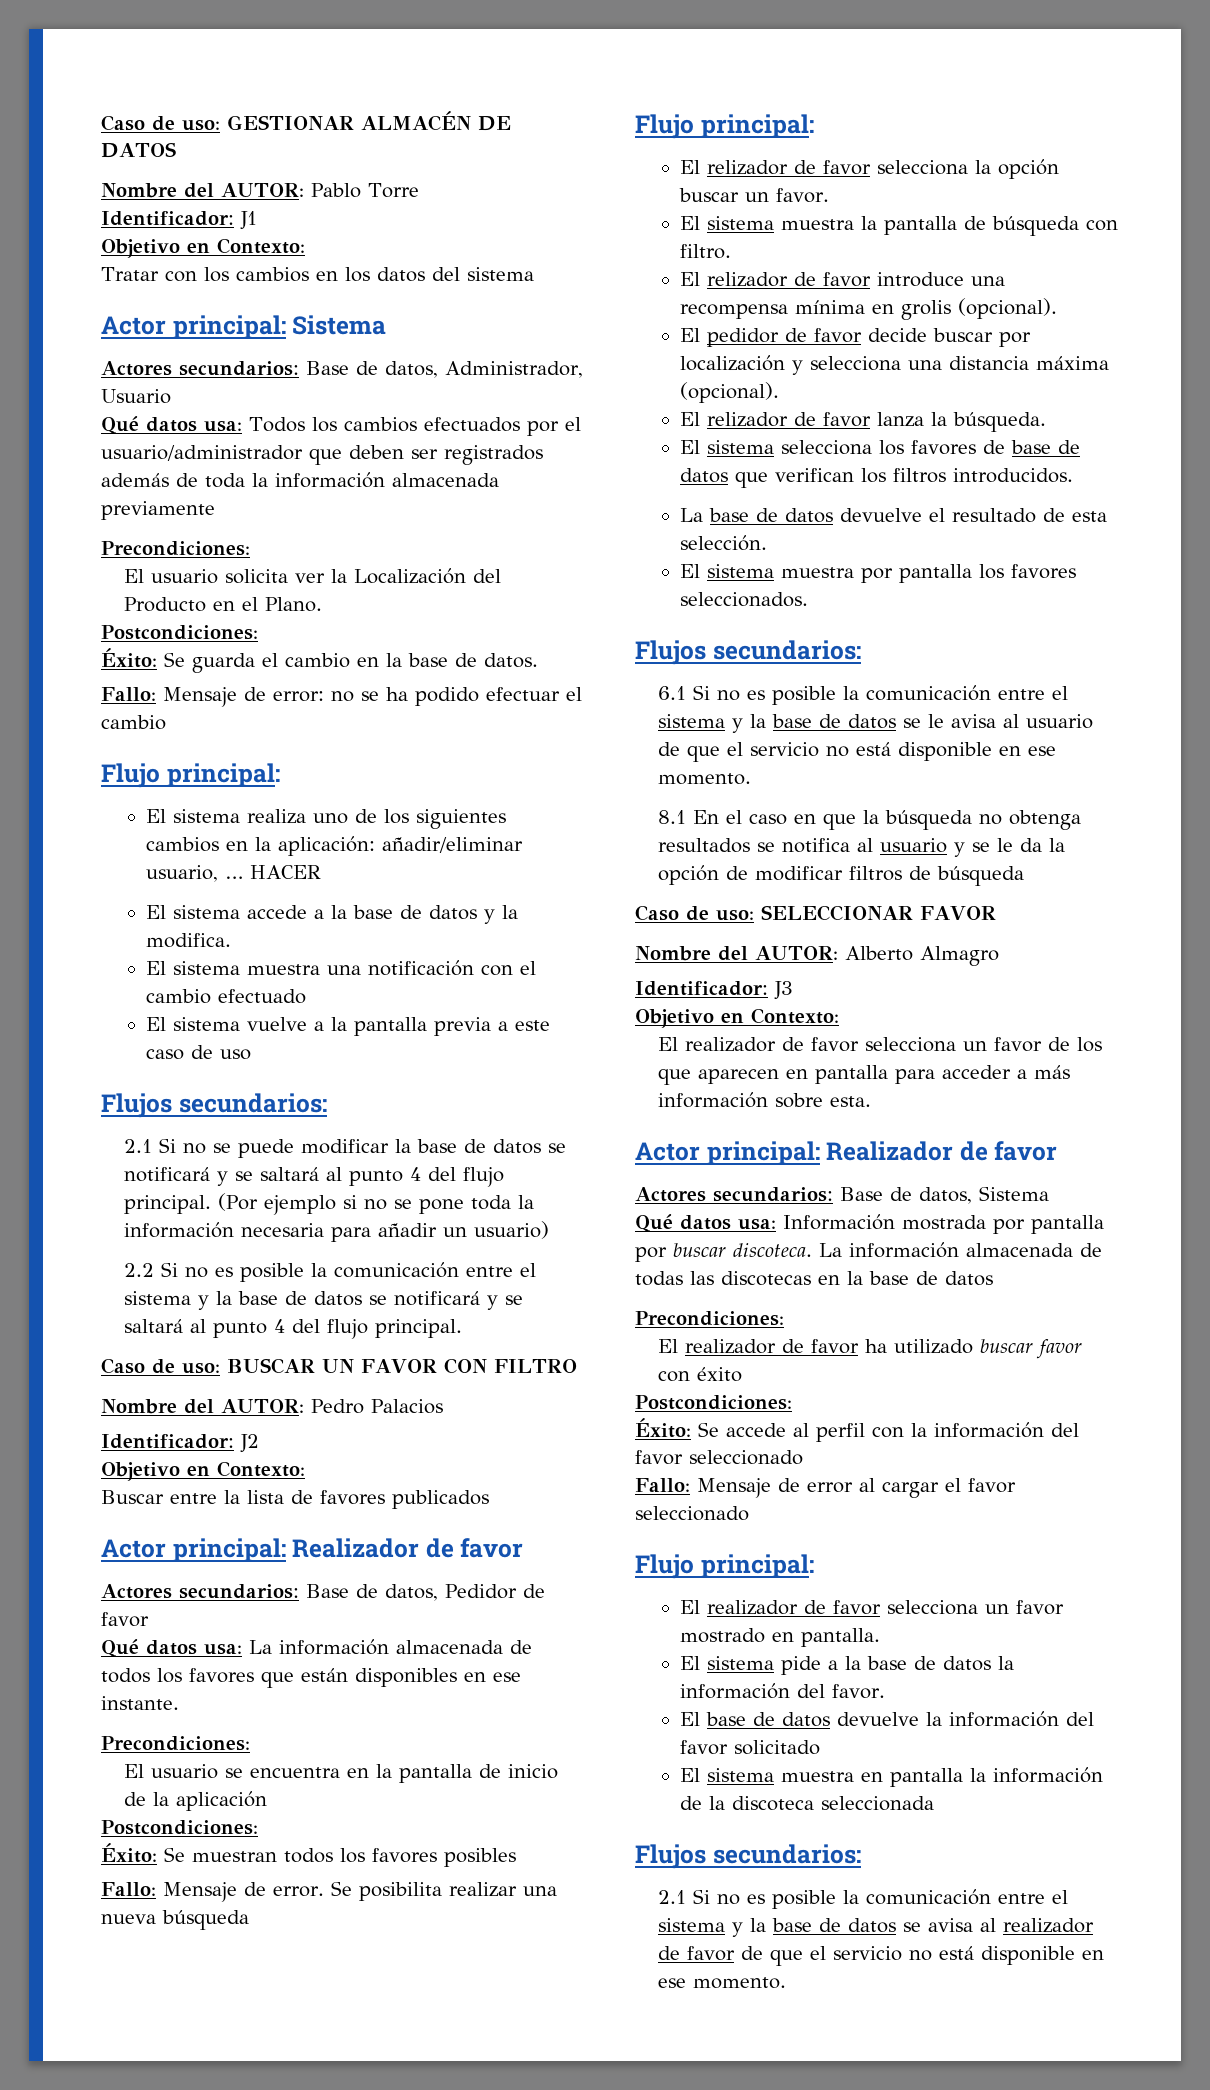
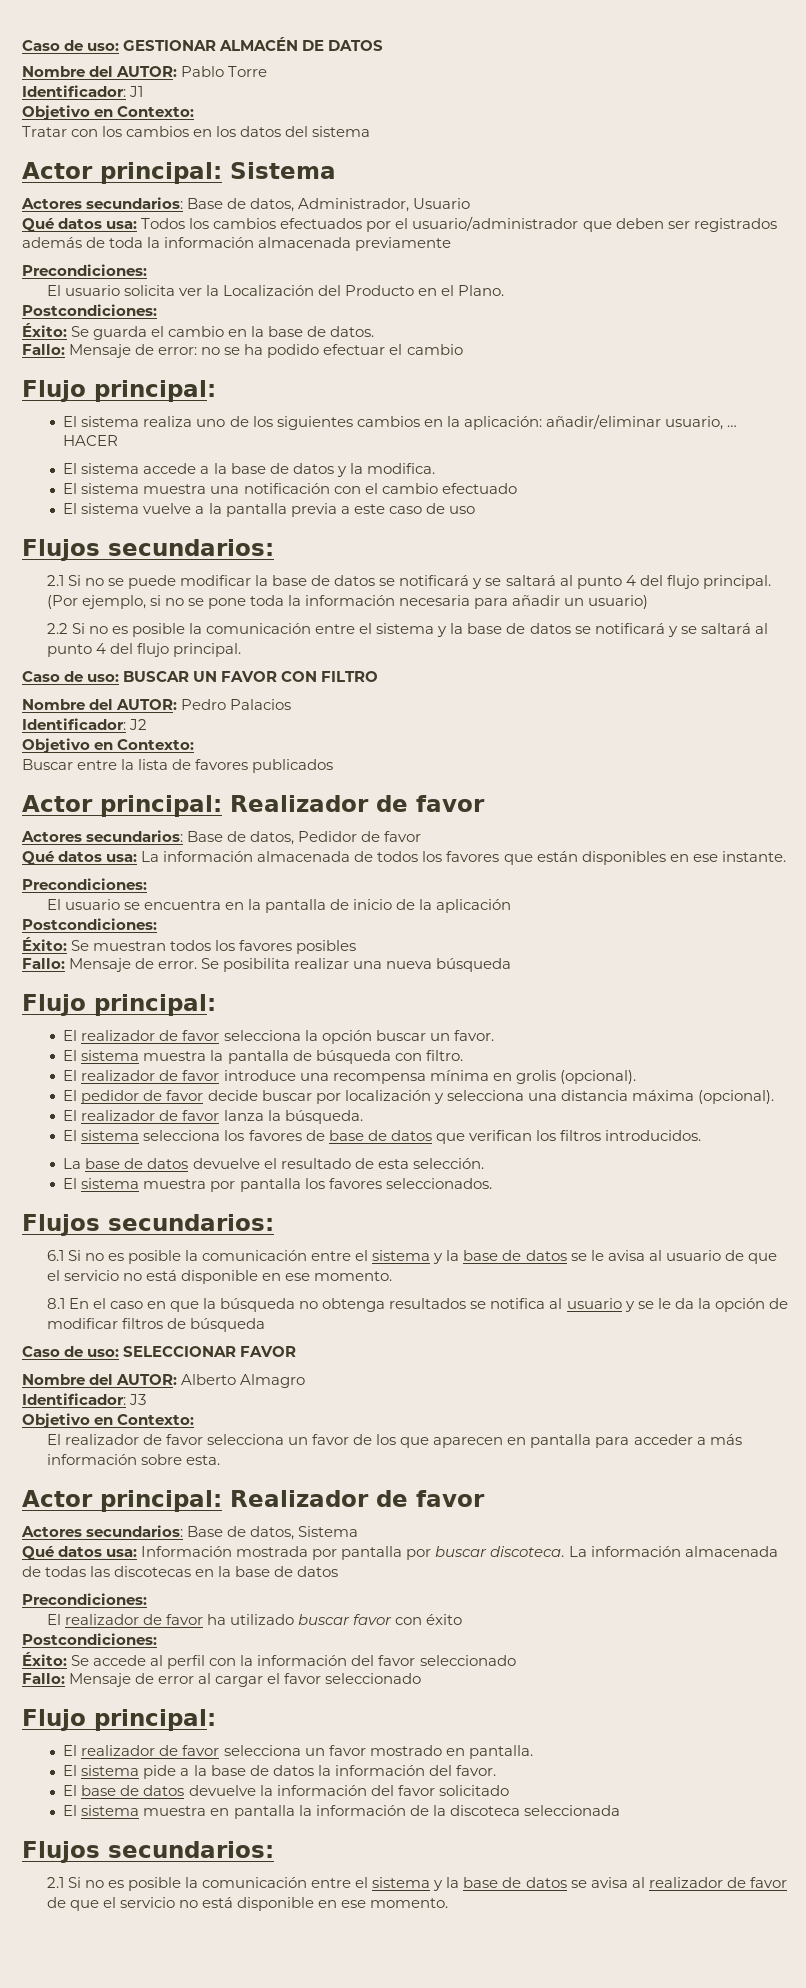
- (Por ejemplo si no se pone toda la información necesaria para añadir un usuario)
+ (Por ejemplo, si no se pone toda la información necesaria para añadir un usuario)
- El relizador de favor selecciona la opción buscar un favor.
+ El realizador de favor selecciona la opción buscar un favor.
- El relizador de favor introduce una recompensa mínima en grolis (opcional).
+ El realizador de favor introduce una recompensa mínima en grolis (opcional).
- El relizador de favor lanza la búsqueda.
+ El realizador de favor lanza la búsqueda.

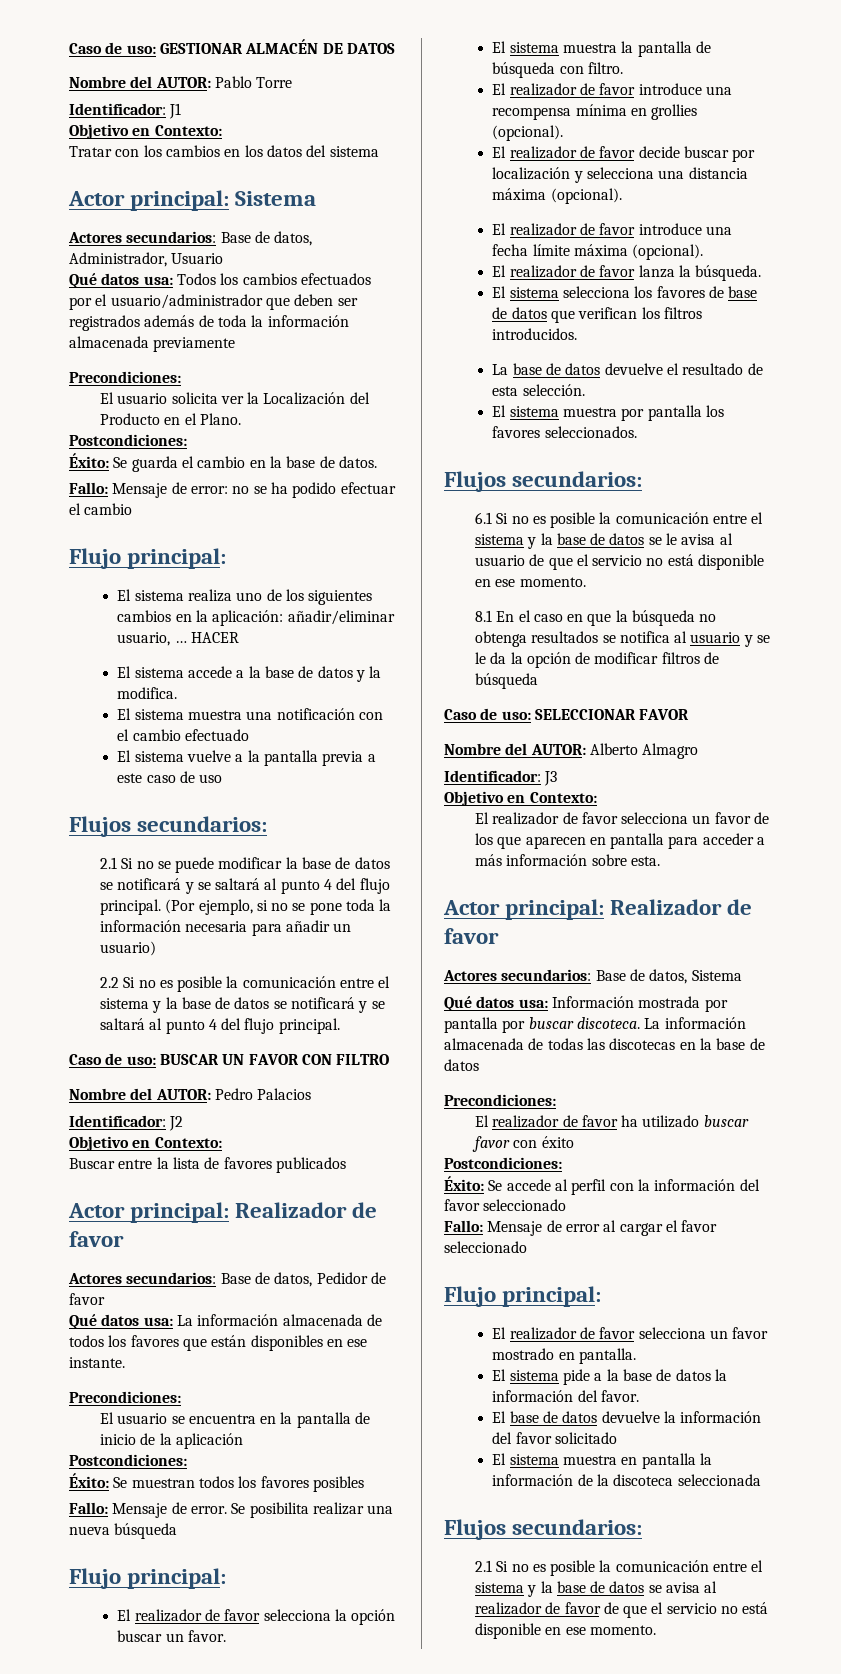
- El realizador de favor introduce una recompensa mínima en grolis (opcional).
- El pedidor de favor decide buscar por localización y selecciona una distancia máxima (opcional).
+ El realizador de favor introduce una recompensa mínima en grollies (opcional).
+ El realizador de favor decide buscar por localización y selecciona una distancia máxima (opcional).
+ El realizador de favor introduce una fecha límite máxima (opcional).

